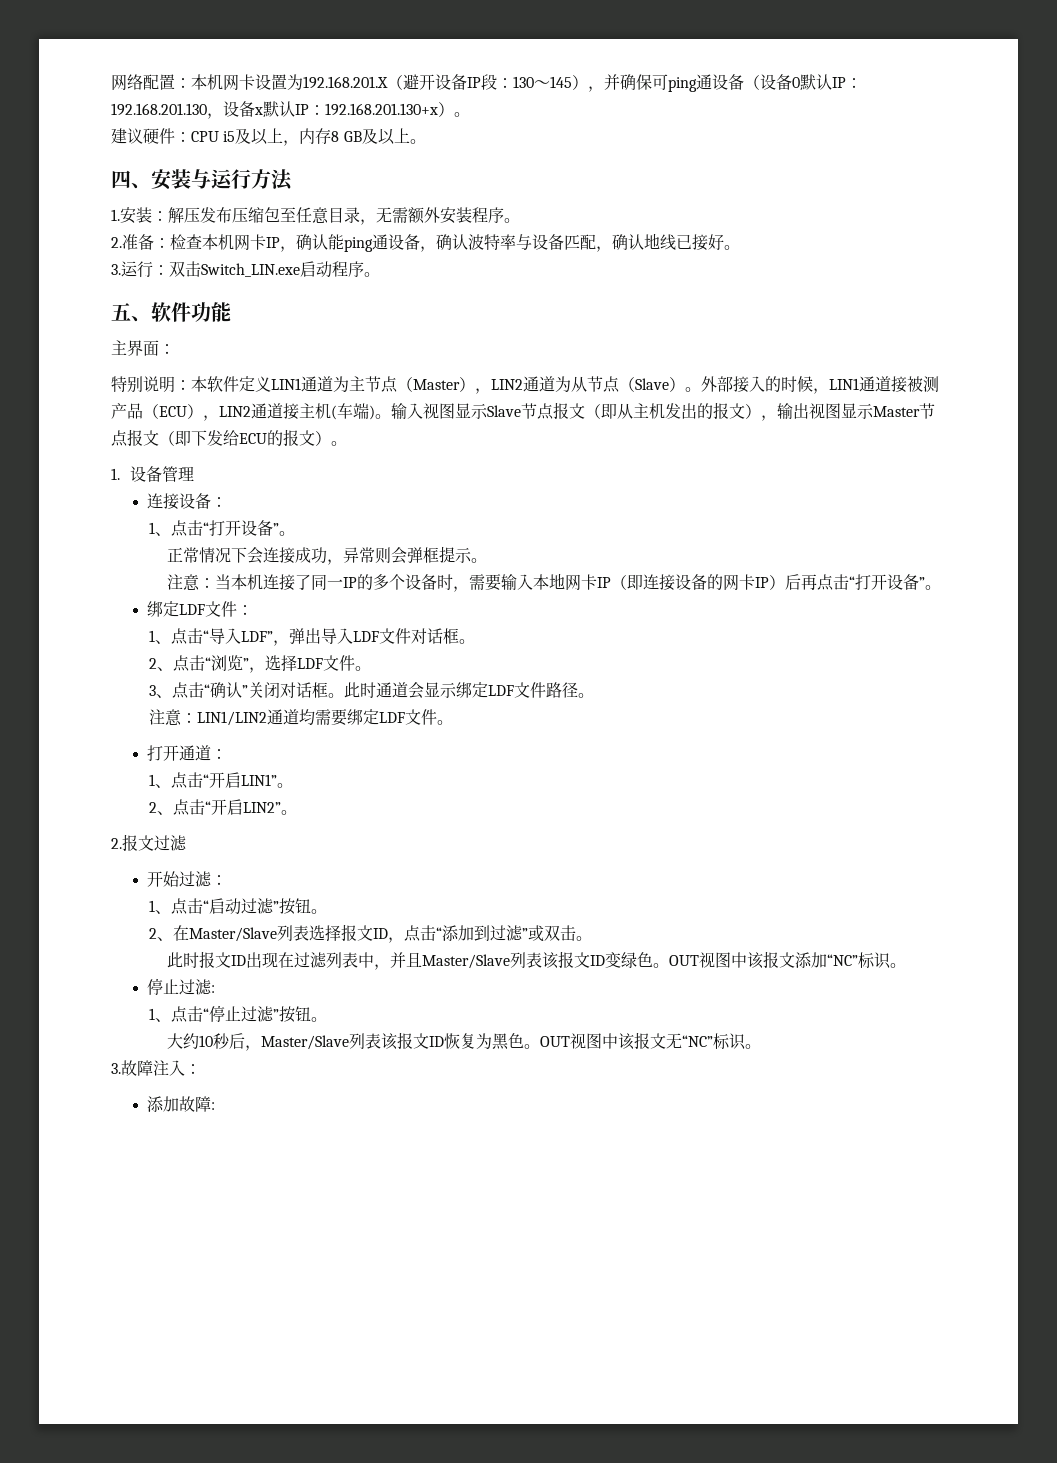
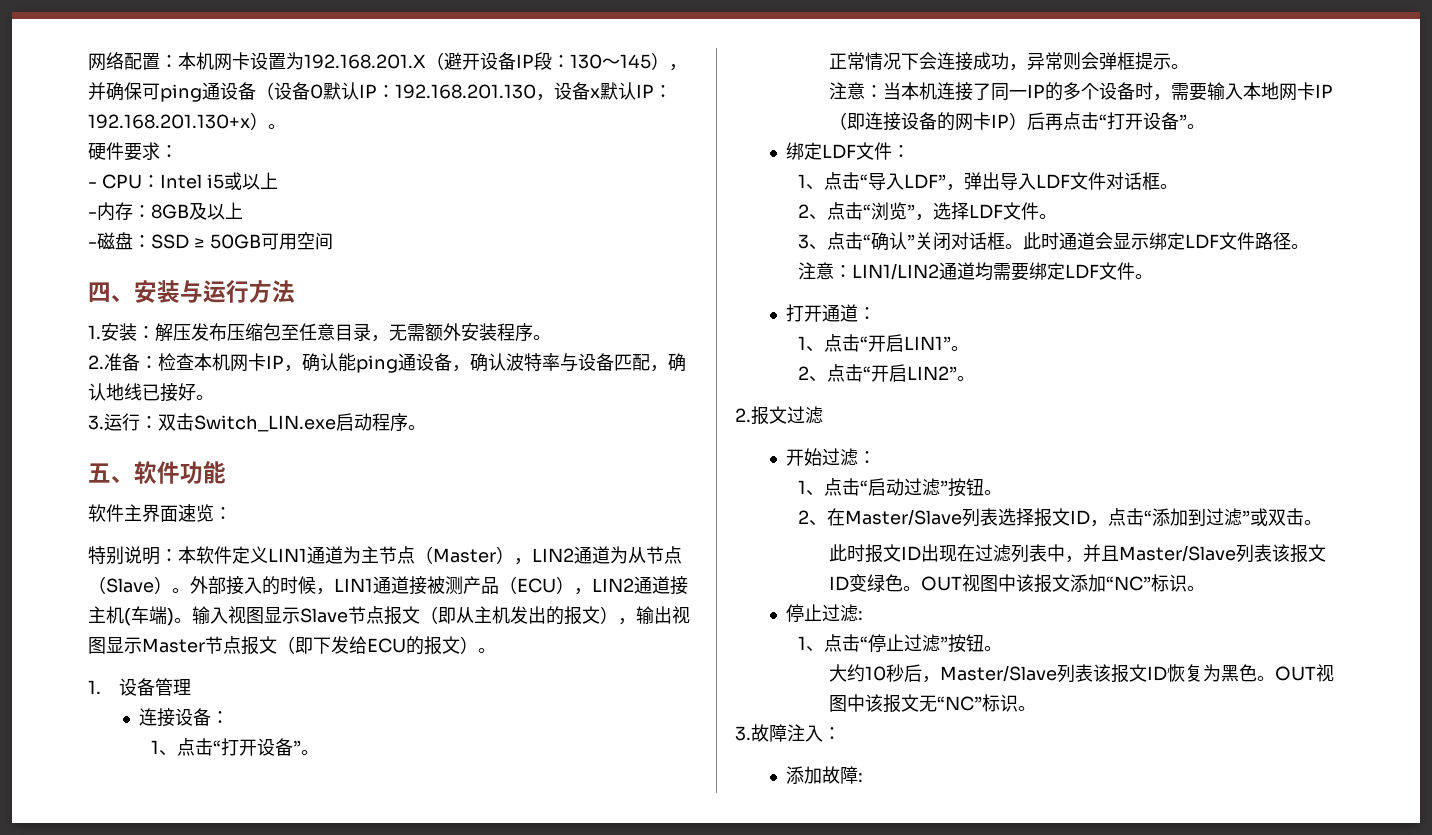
- 建议硬件：CPU i5及以上，内存8 GB及以上。
+ 硬件要求：
+ - CPU：Intel i5或以上
+ -内存：8GB及以上
+ -磁盘：SSD ≥ 50GB可用空间
- 主界面：
+ 软件主界面速览：

